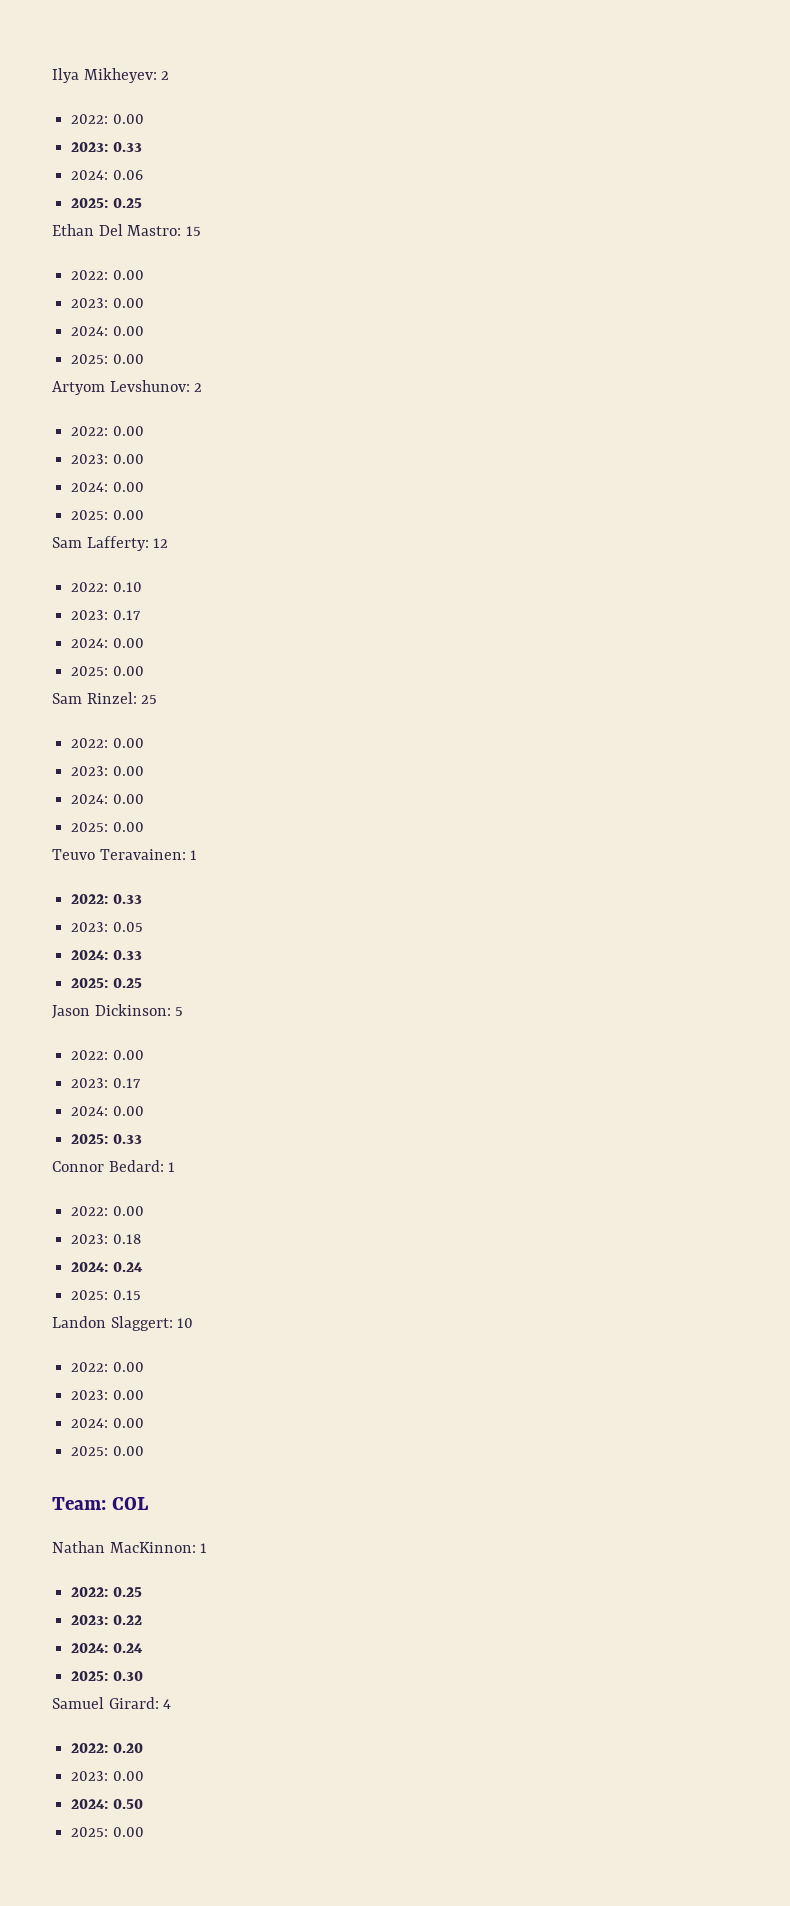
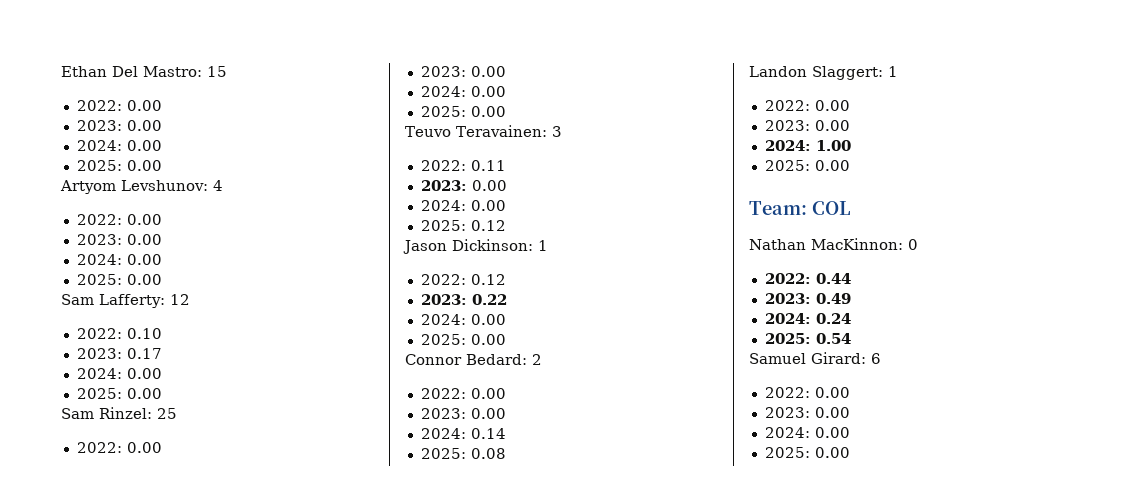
- Ilya Mikheyev: 2
- 2022: 0.00
- 2023: 0.33
- 2024: 0.06
- 2025: 0.25
- Artyom Levshunov: 2
+ Artyom Levshunov: 4
- Teuvo Teravainen: 1
- 2022: 0.33
- 2023: 0.05
- 2024: 0.33
- 2025: 0.25
- Jason Dickinson: 5
+ Teuvo Teravainen: 3
+ 2022: 0.11
+ 2023: 0.00
+ 2024: 0.00
+ 2025: 0.12
+ Jason Dickinson: 1
+ 2022: 0.12
+ 2023: 0.22
+ 2024: 0.00
+ 2025: 0.00
+ Connor Bedard: 2
  2022: 0.00
- 2023: 0.17
- 2024: 0.00
- 2025: 0.33
- Connor Bedard: 1
+ 2023: 0.00
+ 2024: 0.14
+ 2025: 0.08
+ Landon Slaggert: 1
  2022: 0.00
- 2023: 0.18
+ 2023: 0.00
+ 2024: 1.00
+ 2025: 0.00
+ Team: COL
+ Nathan MacKinnon: 0
+ 2022: 0.44
+ 2023: 0.49
  2024: 0.24
- 2025: 0.15
- Landon Slaggert: 10
+ 2025: 0.54
+ Samuel Girard: 6
  2022: 0.00
  2023: 0.00
  2024: 0.00
- 2025: 0.00
- Team: COL
- Nathan MacKinnon: 1
- 2022: 0.25
- 2023: 0.22
- 2024: 0.24
- 2025: 0.30
- Samuel Girard: 4
- 2022: 0.20
- 2023: 0.00
- 2024: 0.50

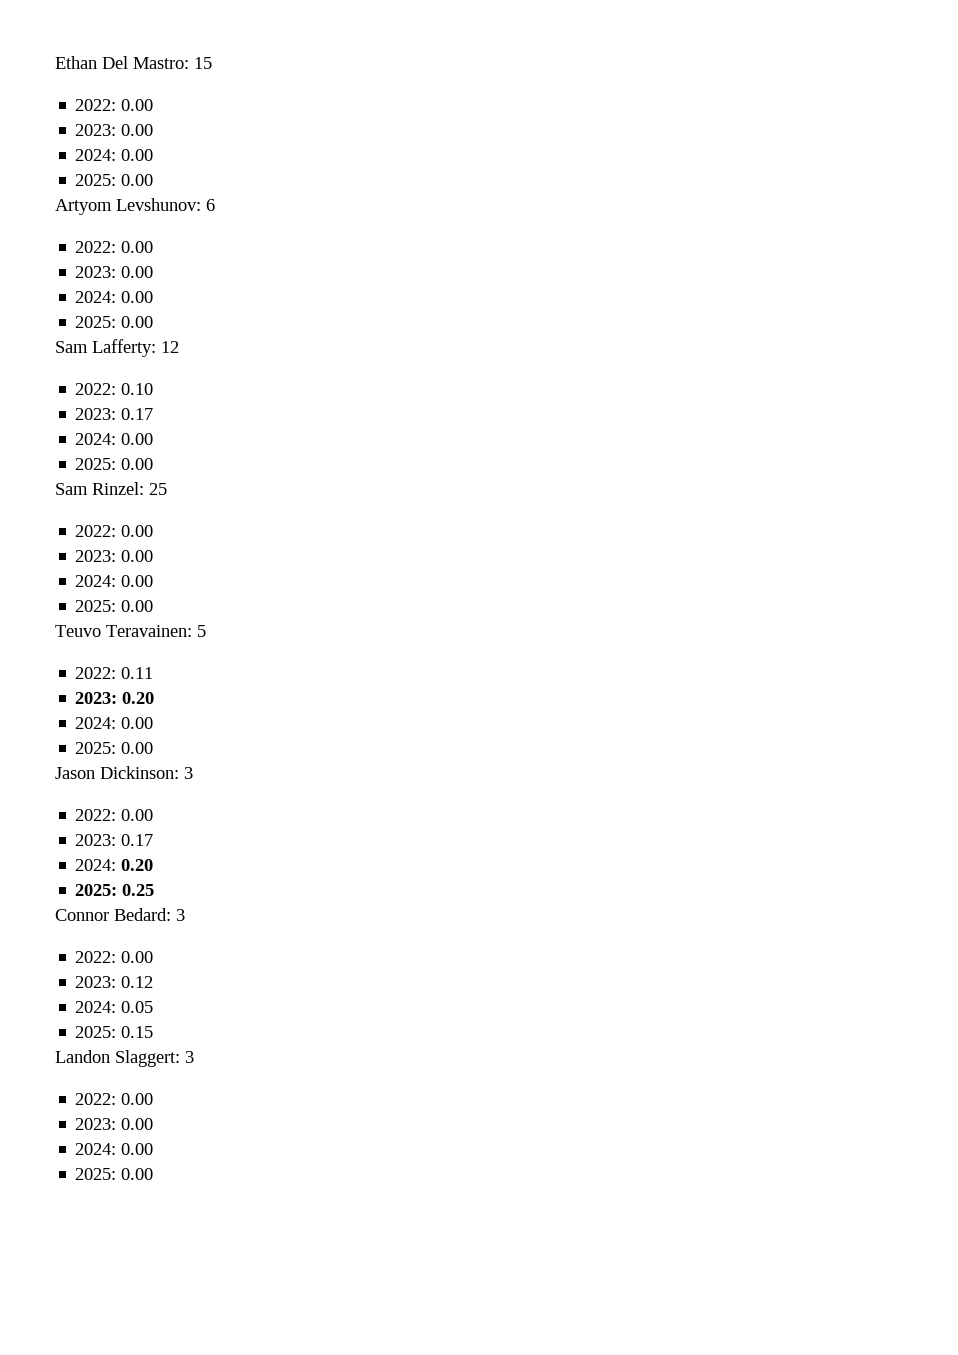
- Artyom Levshunov: 4
+ Artyom Levshunov: 6
- Teuvo Teravainen: 3
+ Teuvo Teravainen: 5
  2022: 0.11
- 2023: 0.00
- 2024: 0.00
- 2025: 0.12
- Jason Dickinson: 1
- 2022: 0.12
- 2023: 0.22
+ 2023: 0.20
  2024: 0.00
  2025: 0.00
- Connor Bedard: 2
+ Jason Dickinson: 3
  2022: 0.00
- 2023: 0.00
- 2024: 0.14
- 2025: 0.08
- Landon Slaggert: 1
+ 2023: 0.17
+ 2024: 0.20
+ 2025: 0.25
+ Connor Bedard: 3
  2022: 0.00
- 2023: 0.00
- 2024: 1.00
- 2025: 0.00
- Team: COL
- Nathan MacKinnon: 0
- 2022: 0.44
- 2023: 0.49
- 2024: 0.24
- 2025: 0.54
- Samuel Girard: 6
+ 2023: 0.12
+ 2024: 0.05
+ 2025: 0.15
+ Landon Slaggert: 3

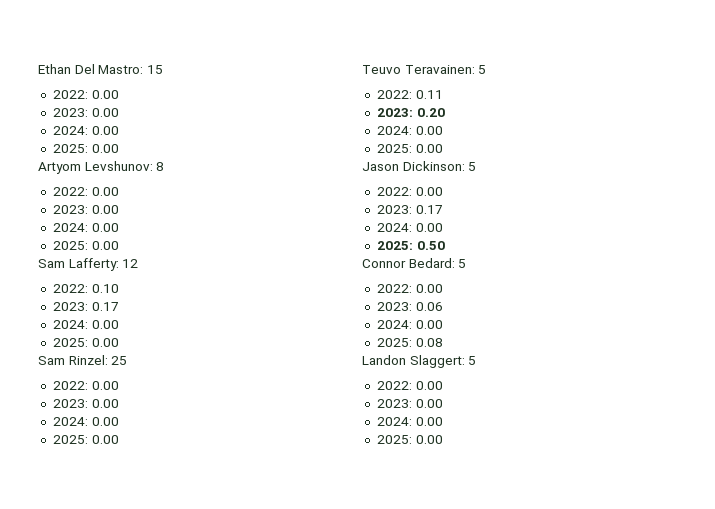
- Artyom Levshunov: 6
+ Artyom Levshunov: 8
- Jason Dickinson: 3
+ Jason Dickinson: 5
  2022: 0.00
  2023: 0.17
- 2024: 0.20
- 2025: 0.25
+ 2024: 0.00
+ 2025: 0.50
- Connor Bedard: 3
+ Connor Bedard: 5
  2022: 0.00
- 2023: 0.12
- 2024: 0.05
- 2025: 0.15
+ 2023: 0.06
+ 2024: 0.00
+ 2025: 0.08
- Landon Slaggert: 3
+ Landon Slaggert: 5

